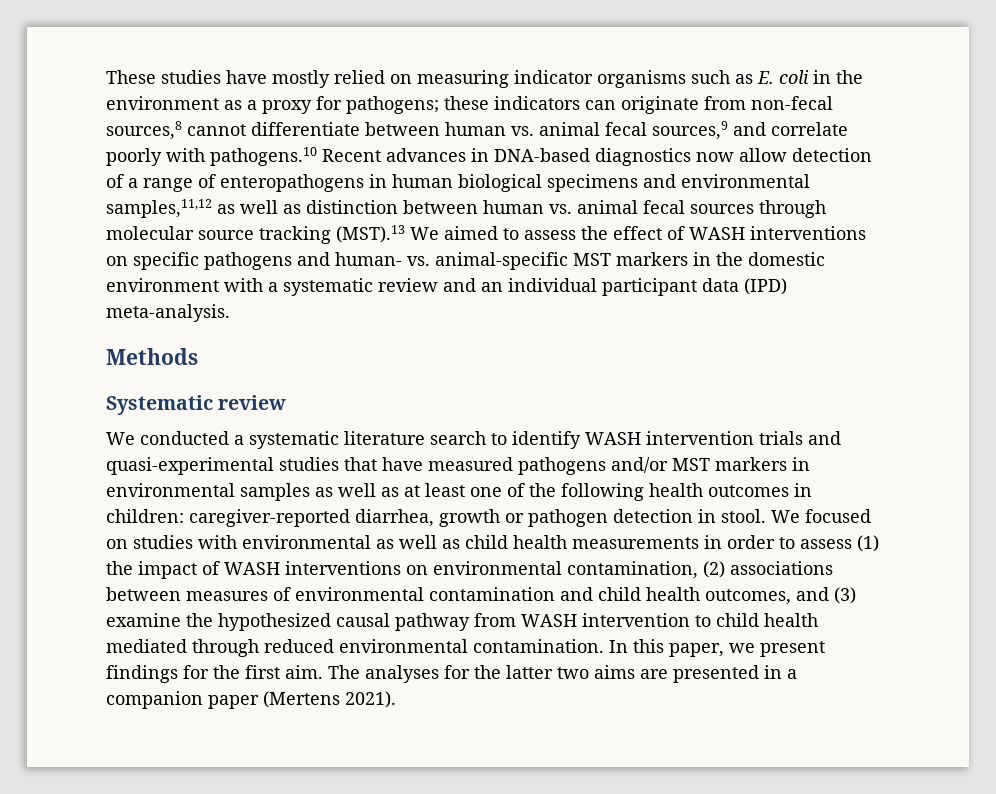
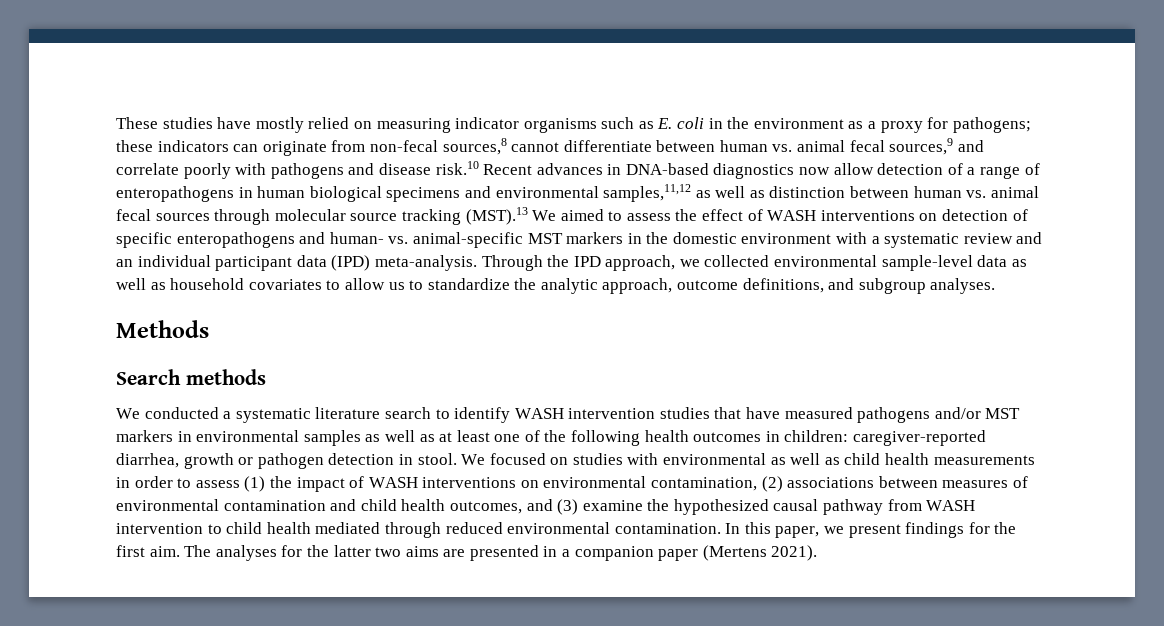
- these indicators can originate from non-fecal sources,8 cannot differentiate between human vs. animal fecal sources,9 and correlate poorly with pathogens.10 Recent advances in DNA-based diagnostics now allow detection of a range of enteropathogens in human biological specimens and environmental samples,11,12 as well as distinction between human vs. animal fecal sources through molecular source tracking (MST).13 We aimed to assess the effect of WASH interventions on specific pathogens and human- vs. animal-specific MST markers in the domestic environment with a systematic review and an individual participant data (IPD) meta-analysis.
+ these indicators can originate from non-fecal sources,8 cannot differentiate between human vs. animal fecal sources,9 and correlate poorly with pathogens and disease risk.10 Recent advances in DNA-based diagnostics now allow detection of a range of enteropathogens in human biological specimens and environmental samples,11,12 as well as distinction between human vs. animal fecal sources through molecular source tracking (MST).13 We aimed to assess the effect of WASH interventions on detection of specific enteropathogens and human- vs. animal-specific MST markers in the domestic environment with a systematic review and an individual participant data (IPD) meta-analysis. Through the IPD approach, we collected environmental sample-level data as well as household covariates to allow us to standardize the analytic approach, outcome definitions, and subgroup analyses.
- Systematic review
+ Search methods
- We conducted a systematic literature search to identify WASH intervention trials and quasi-experimental studies that have measured pathogens and/or MST markers in environmental samples as well as at least one of the following health outcomes in children: caregiver-reported diarrhea, growth or pathogen detection in stool.
+ We conducted a systematic literature search to identify WASH intervention studies that have measured pathogens and/or MST markers in environmental samples as well as at least one of the following health outcomes in children: caregiver-reported diarrhea, growth or pathogen detection in stool.

